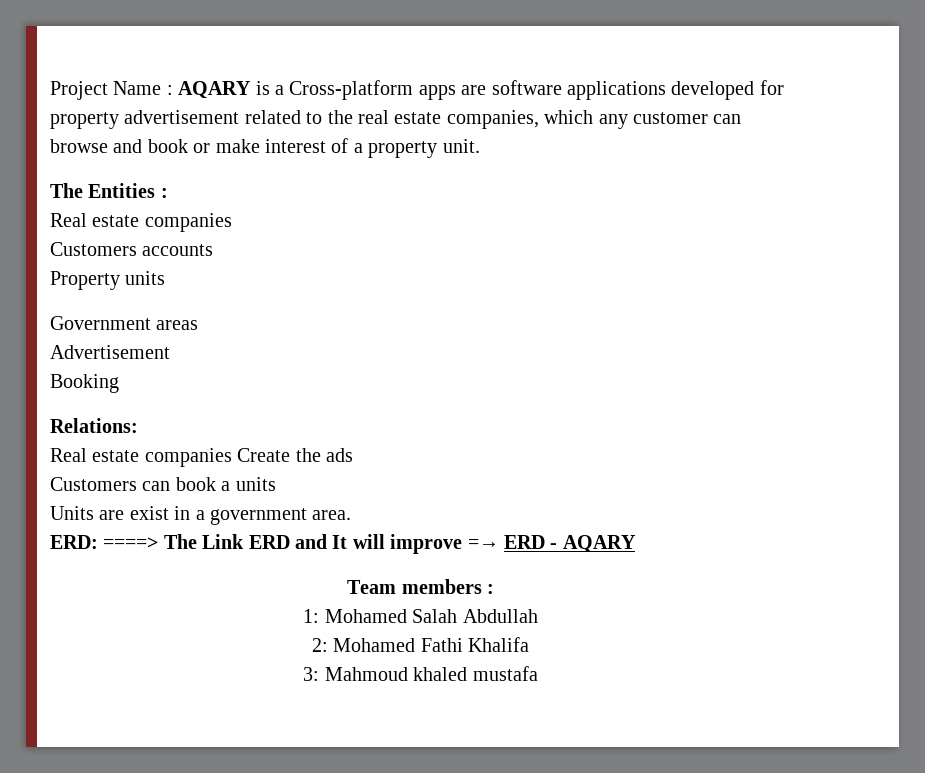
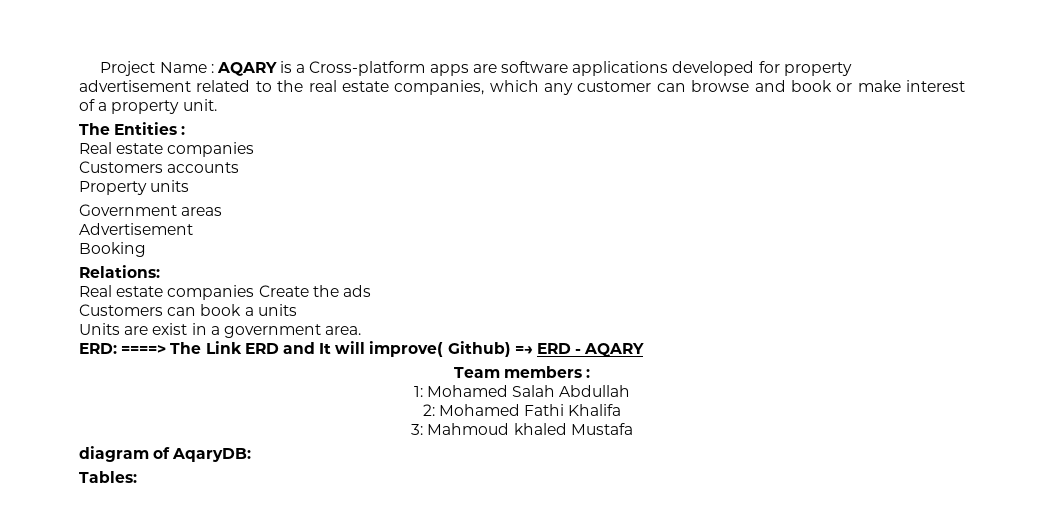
- ERD: ====> The Link ERD and It will improve =→ ERD - AQARY
+ ERD: ====> The Link ERD and It will improve( Github) =→ ERD - AQARY
- 3: Mahmoud khaled mustafa
+ 3: Mahmoud khaled Mustafa
+ diagram of AqaryDB:
+ Tables:

